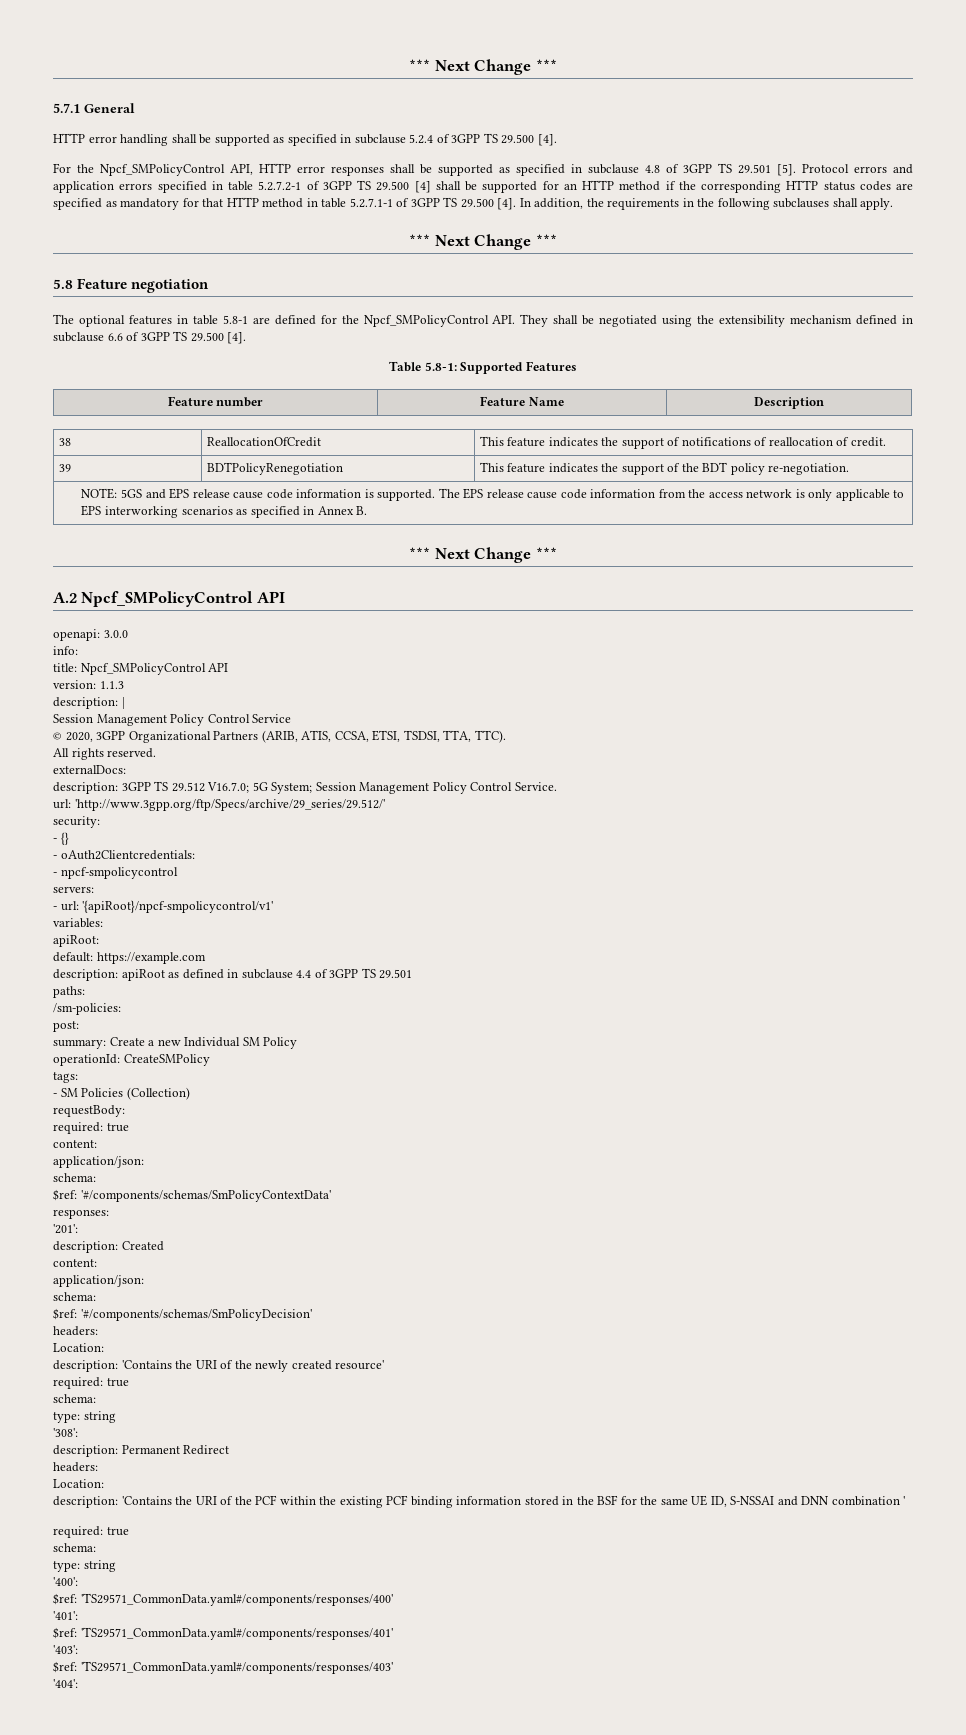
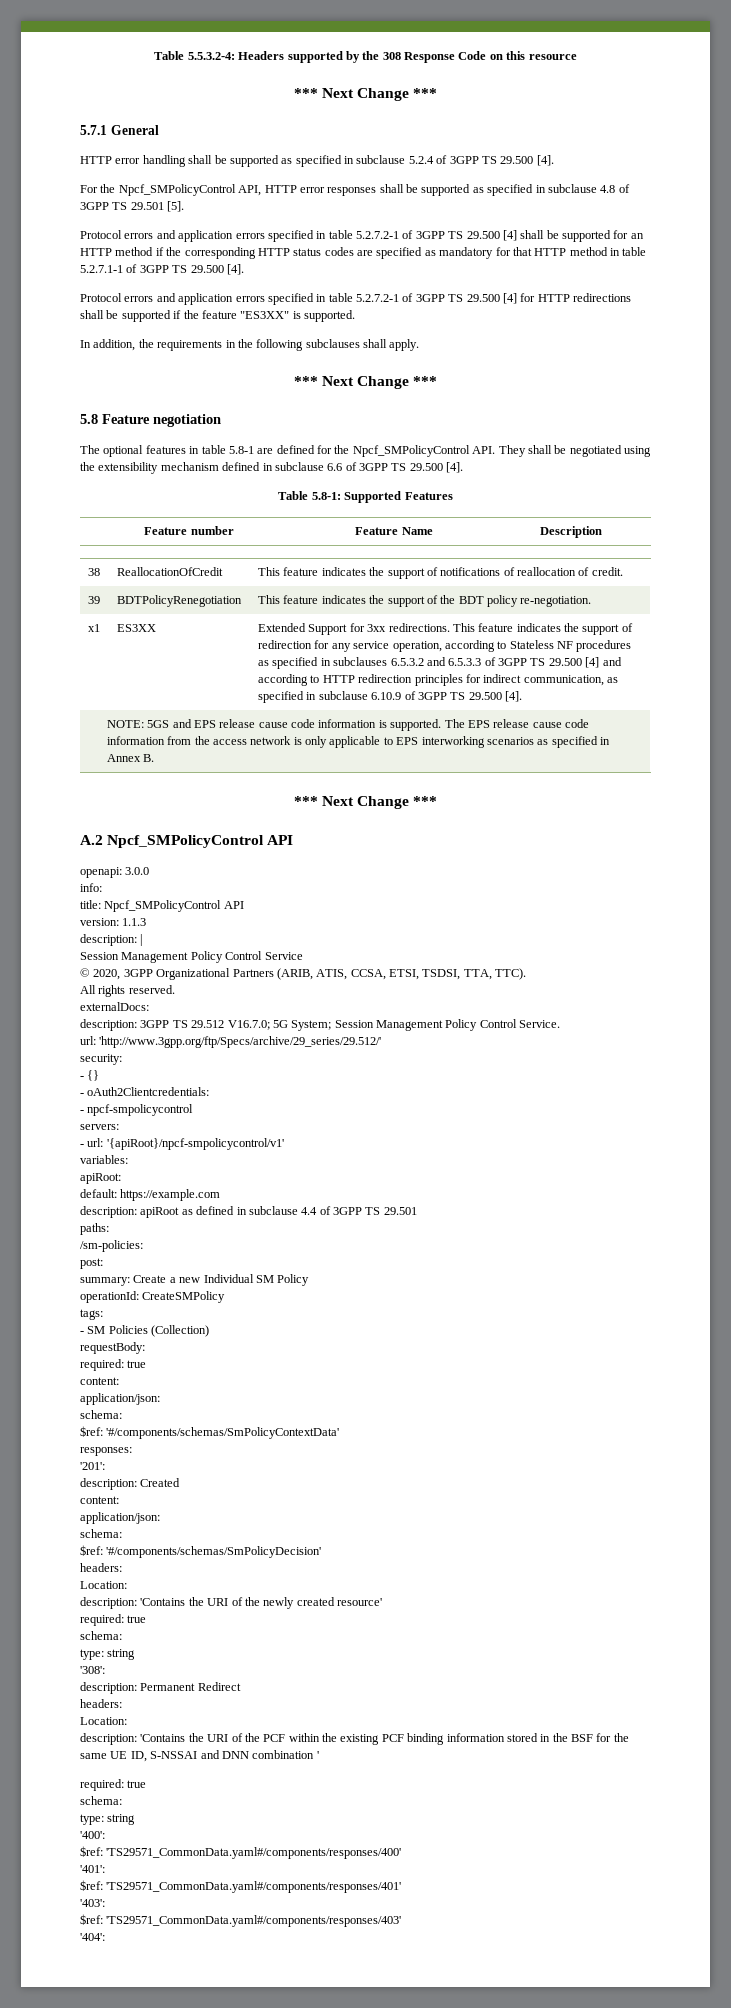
+ Table 5.5.3.2-4: Headers supported by the 308 Response Code on this resource
- For the Npcf_SMPolicyControl API, HTTP error responses shall be supported as specified in subclause 4.8 of 3GPP TS 29.501 [5]. Protocol errors and application errors specified in table 5.2.7.2-1 of 3GPP TS 29.500 [4] shall be supported for an HTTP method if the corresponding HTTP status codes are specified as mandatory for that HTTP method in table 5.2.7.1-1 of 3GPP TS 29.500 [4]. In addition, the requirements in the following subclauses shall apply.
+ For the Npcf_SMPolicyControl API, HTTP error responses shall be supported as specified in subclause 4.8 of 3GPP TS 29.501 [5].
+ Protocol errors and application errors specified in table 5.2.7.2-1 of 3GPP TS 29.500 [4] shall be supported for an HTTP method if the corresponding HTTP status codes are specified as mandatory for that HTTP method in table 5.2.7.1-1 of 3GPP TS 29.500 [4].
+ Protocol errors and application errors specified in table 5.2.7.2-1 of 3GPP TS 29.500 [4] for HTTP redirections shall be supported if the feature "ES3XX" is supported.
+ In addition, the requirements in the following subclauses shall apply.
+ x1 | ES3XX | Extended Support for 3xx redirections. This feature indicates the support of redirection for any service operation, according to Stateless NF procedures as specified in subclauses 6.5.3.2 and 6.5.3.3 of 3GPP TS 29.500 [4] and according to HTTP redirection principles for indirect communication, as specified in subclause 6.10.9 of 3GPP TS 29.500 [4].

